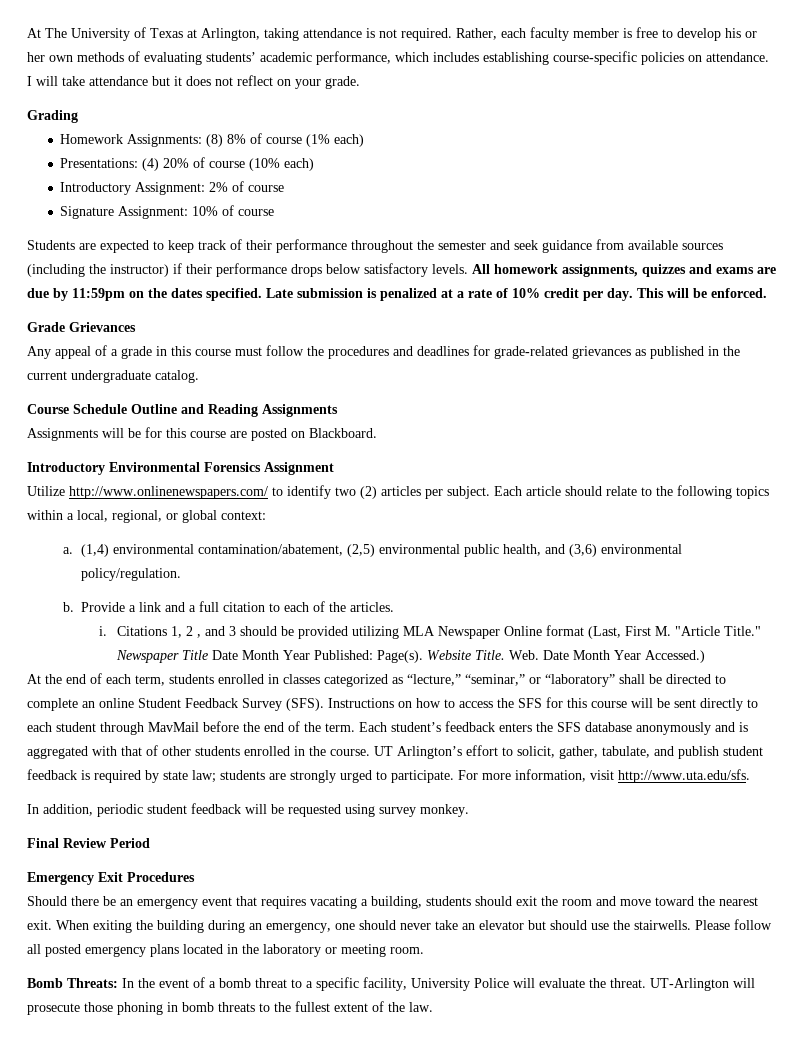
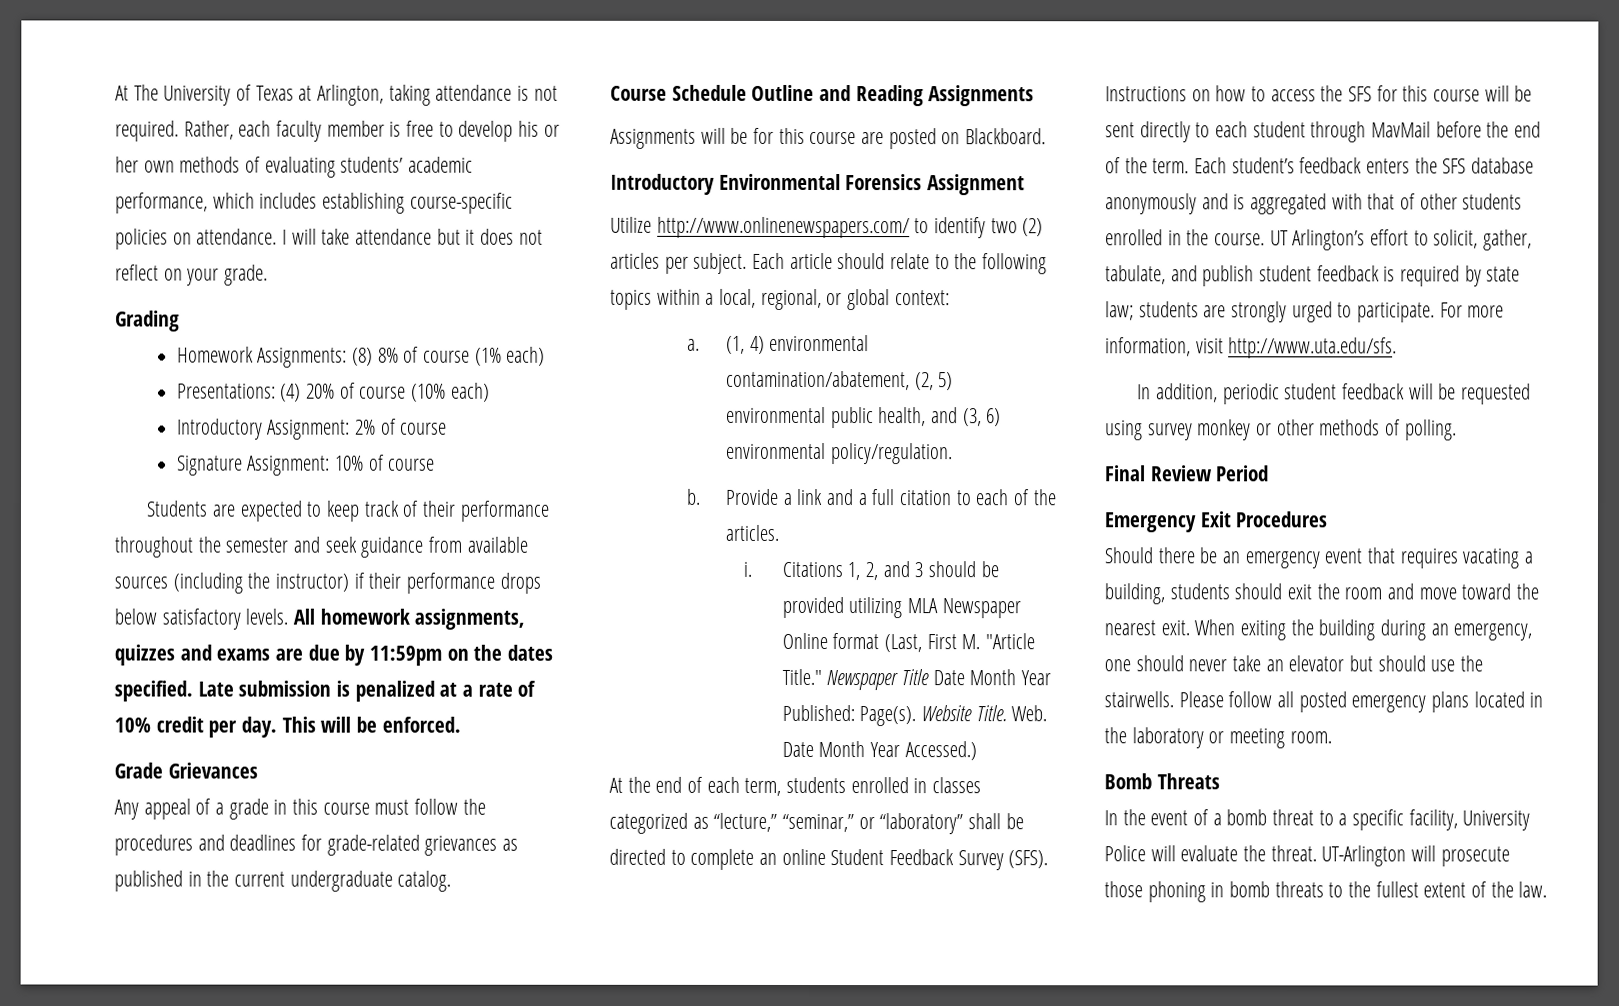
- (1,4) environmental contamination/abatement, (2,5) environmental public health, and (3,6) environmental policy/regulation.
+ (1, 4) environmental contamination/abatement, (2, 5) environmental public health, and (3, 6) environmental policy/regulation.
- Citations 1, 2 , and 3 should be provided utilizing MLA Newspaper Online format (Last, First M. "Article Title."
+ Citations 1, 2, and 3 should be provided utilizing MLA Newspaper Online format (Last, First M. "Article Title."
- In addition, periodic student feedback will be requested using survey monkey.
+ In addition, periodic student feedback will be requested using survey monkey or other methods of polling.
- Bomb Threats: In the event of a bomb threat to a specific facility, University Police will evaluate the threat.
+ Bomb Threats
+ In the event of a bomb threat to a specific facility, University Police will evaluate the threat.

